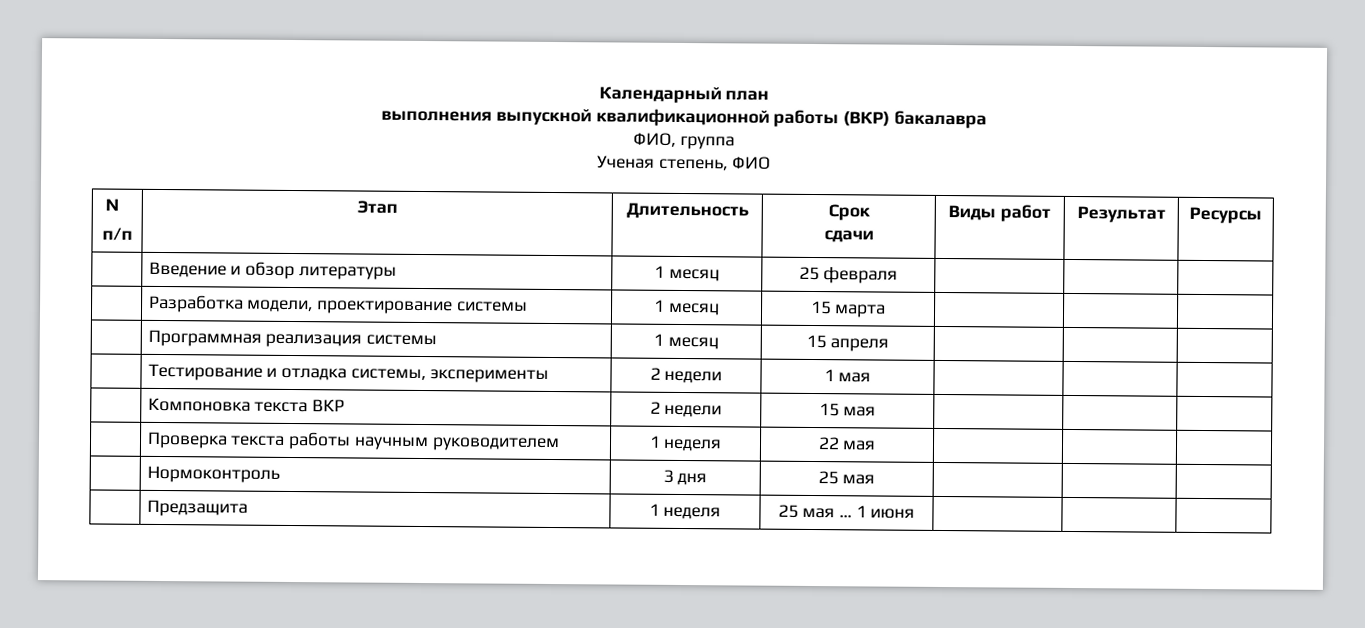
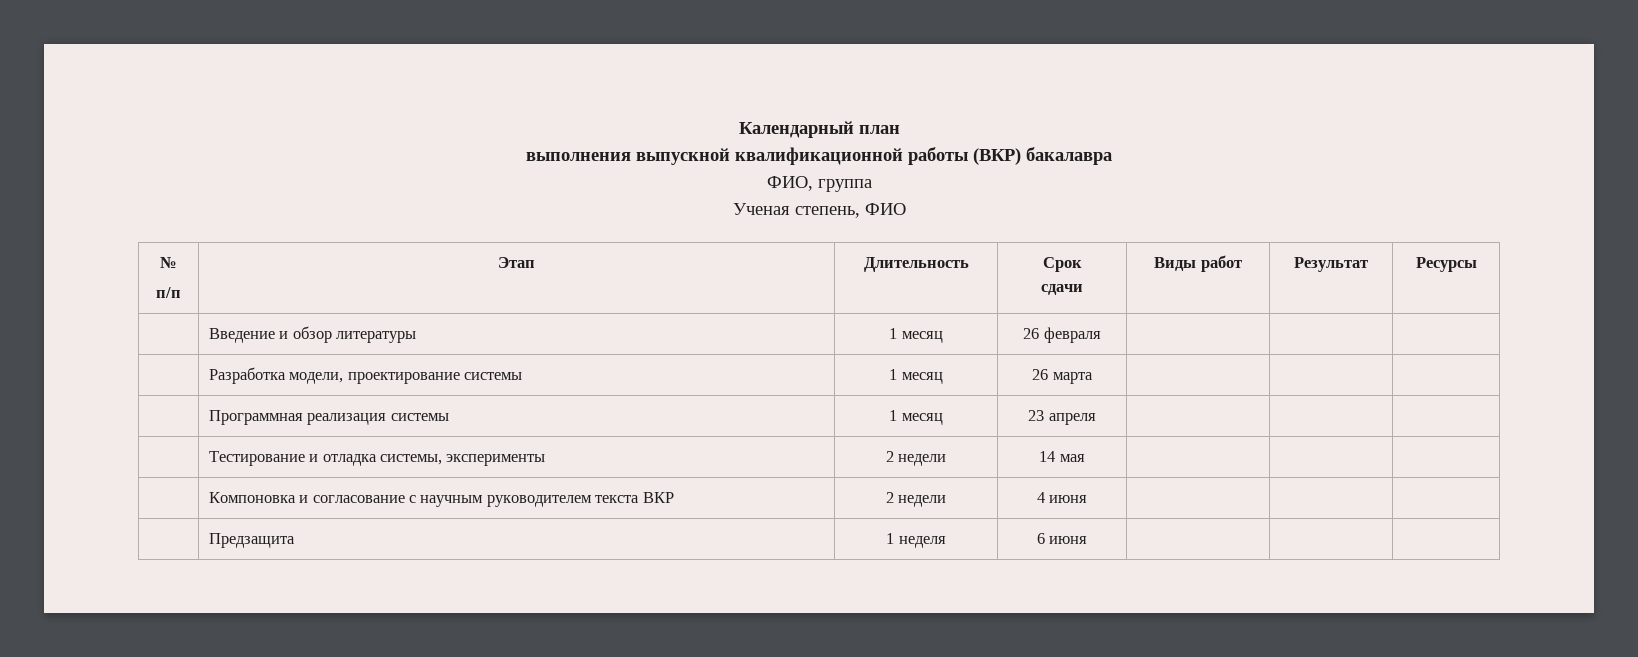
- | Введение и обзор литературы | 1 месяц | 25 февраля | | |
+ | Введение и обзор литературы | 1 месяц | 26 февраля | | |
- | Разработка модели, проектирование системы | 1 месяц | 15 марта | | |
+ | Разработка модели, проектирование системы | 1 месяц | 26 марта | | |
- | Программная реализация системы | 1 месяц | 15 апреля | | |
+ | Программная реализация системы | 1 месяц | 23 апреля | | |
- | Тестирование и отладка системы, эксперименты | 2 недели | 1 мая | | |
+ | Тестирование и отладка системы, эксперименты | 2 недели | 14 мая | | |
- | Компоновка текста ВКР | 2 недели | 15 мая | | |
- | Проверка текста работы научным руководителем | 1 неделя | 22 мая | | |
- | Нормоконтроль | 3 дня | 25 мая | | |
+ | Компоновка и согласование с научным руководителем текста ВКР | 2 недели | 4 июня | | |
- | Предзащита | 1 неделя | 25 мая … 1 июня | | |
+ | Предзащита | 1 неделя | 6 июня | | |

